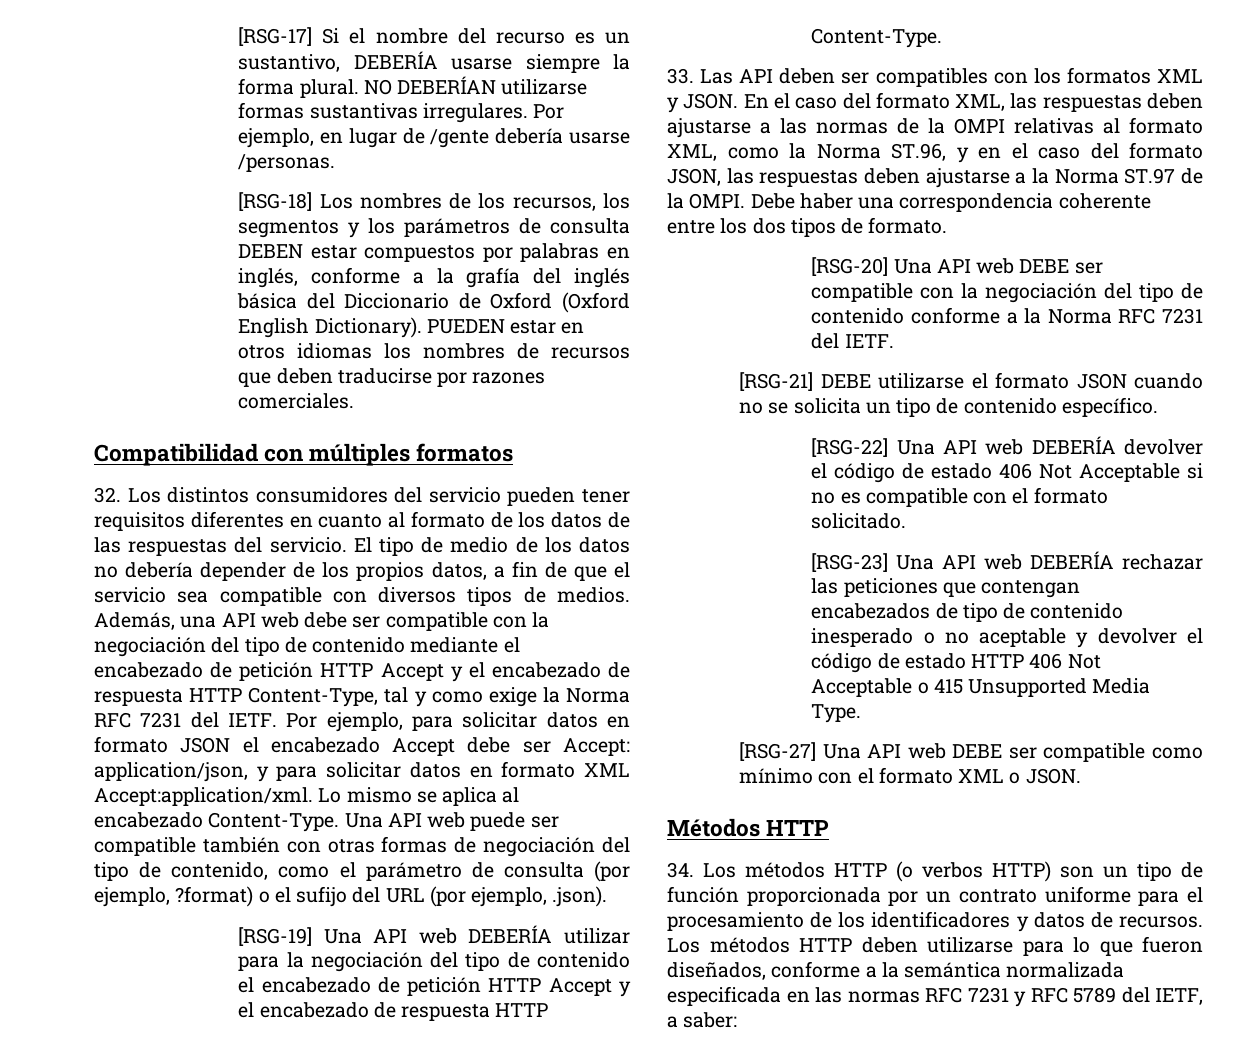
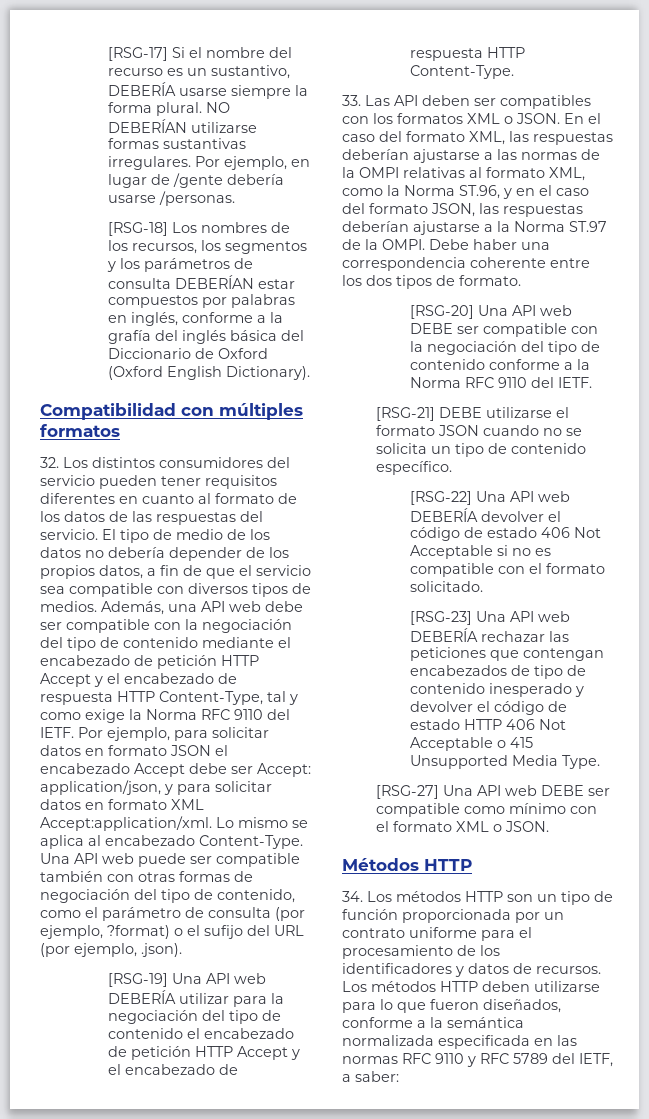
- [RSG-18] Los nombres de los recursos, los segmentos y los parámetros de consulta DEBEN estar compuestos por palabras en inglés, conforme a la grafía del inglés básica del Diccionario de Oxford (Oxford English Dictionary). PUEDEN estar en otros idiomas los nombres de recursos que deben traducirse por razones comerciales.
+ [RSG-18] Los nombres de los recursos, los segmentos y los parámetros de consulta DEBERÍAN estar compuestos por palabras en inglés, conforme a la grafía del inglés básica del Diccionario de Oxford (Oxford English Dictionary).
- Además, una API web debe ser compatible con la negociación del tipo de contenido mediante el encabezado de petición HTTP Accept y el encabezado de respuesta HTTP Content-Type, tal y como exige la Norma RFC 7231 del IETF.
+ Además, una API web debe ser compatible con la negociación del tipo de contenido mediante el encabezado de petición HTTP Accept y el encabezado de respuesta HTTP Content-Type, tal y como exige la Norma RFC 9110 del IETF.
- 33. Las API deben ser compatibles con los formatos XML y JSON.
+ 33. Las API deben ser compatibles con los formatos XML o JSON.
- En el caso del formato XML, las respuestas deben ajustarse a las normas de la OMPI relativas al formato XML, como la Norma ST.96, y en el caso del formato JSON, las respuestas deben ajustarse a la Norma ST.97 de la OMPI.
+ En el caso del formato XML, las respuestas deberían ajustarse a las normas de la OMPI relativas al formato XML, como la Norma ST.96, y en el caso del formato JSON, las respuestas deberían ajustarse a la Norma ST.97 de la OMPI.
- [RSG-20] Una API web DEBE ser compatible con la negociación del tipo de contenido conforme a la Norma RFC 7231 del IETF.
+ [RSG-20] Una API web DEBE ser compatible con la negociación del tipo de contenido conforme a la Norma RFC 9110 del IETF.
- [RSG-23] Una API web DEBERÍA rechazar las peticiones que contengan encabezados de tipo de contenido inesperado o no aceptable y devolver el código de estado HTTP 406 Not Acceptable o 415 Unsupported Media Type.
+ [RSG-23] Una API web DEBERÍA rechazar las peticiones que contengan encabezados de tipo de contenido inesperado y devolver el código de estado HTTP 406 Not Acceptable o 415 Unsupported Media Type.
- 34. Los métodos HTTP (o verbos HTTP) son un tipo de función proporcionada por un contrato uniforme para el procesamiento de los identificadores y datos de recursos.
+ 34. Los métodos HTTP son un tipo de función proporcionada por un contrato uniforme para el procesamiento de los identificadores y datos de recursos.
- Los métodos HTTP deben utilizarse para lo que fueron diseñados, conforme a la semántica normalizada especificada en las normas RFC 7231 y RFC 5789 del IETF, a saber:
+ Los métodos HTTP deben utilizarse para lo que fueron diseñados, conforme a la semántica normalizada especificada en las normas RFC 9110 y RFC 5789 del IETF, a saber:

